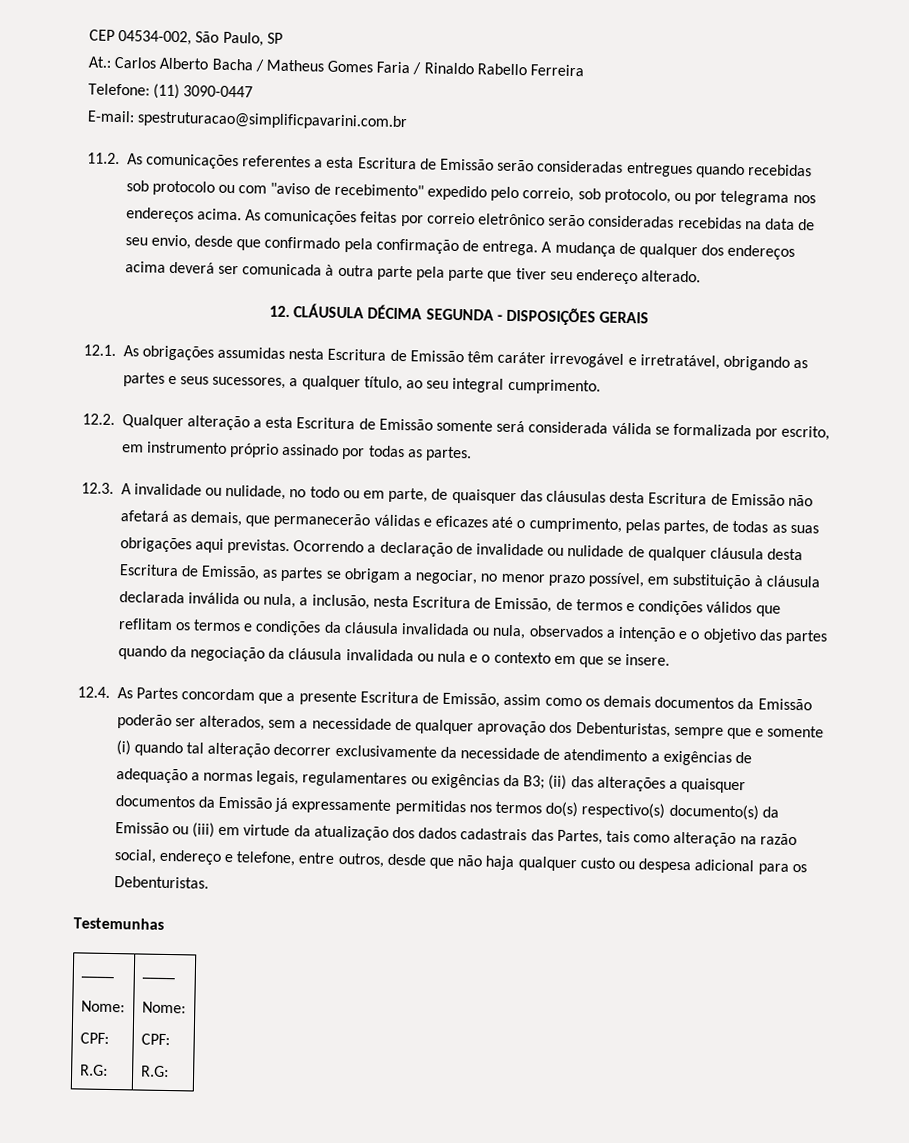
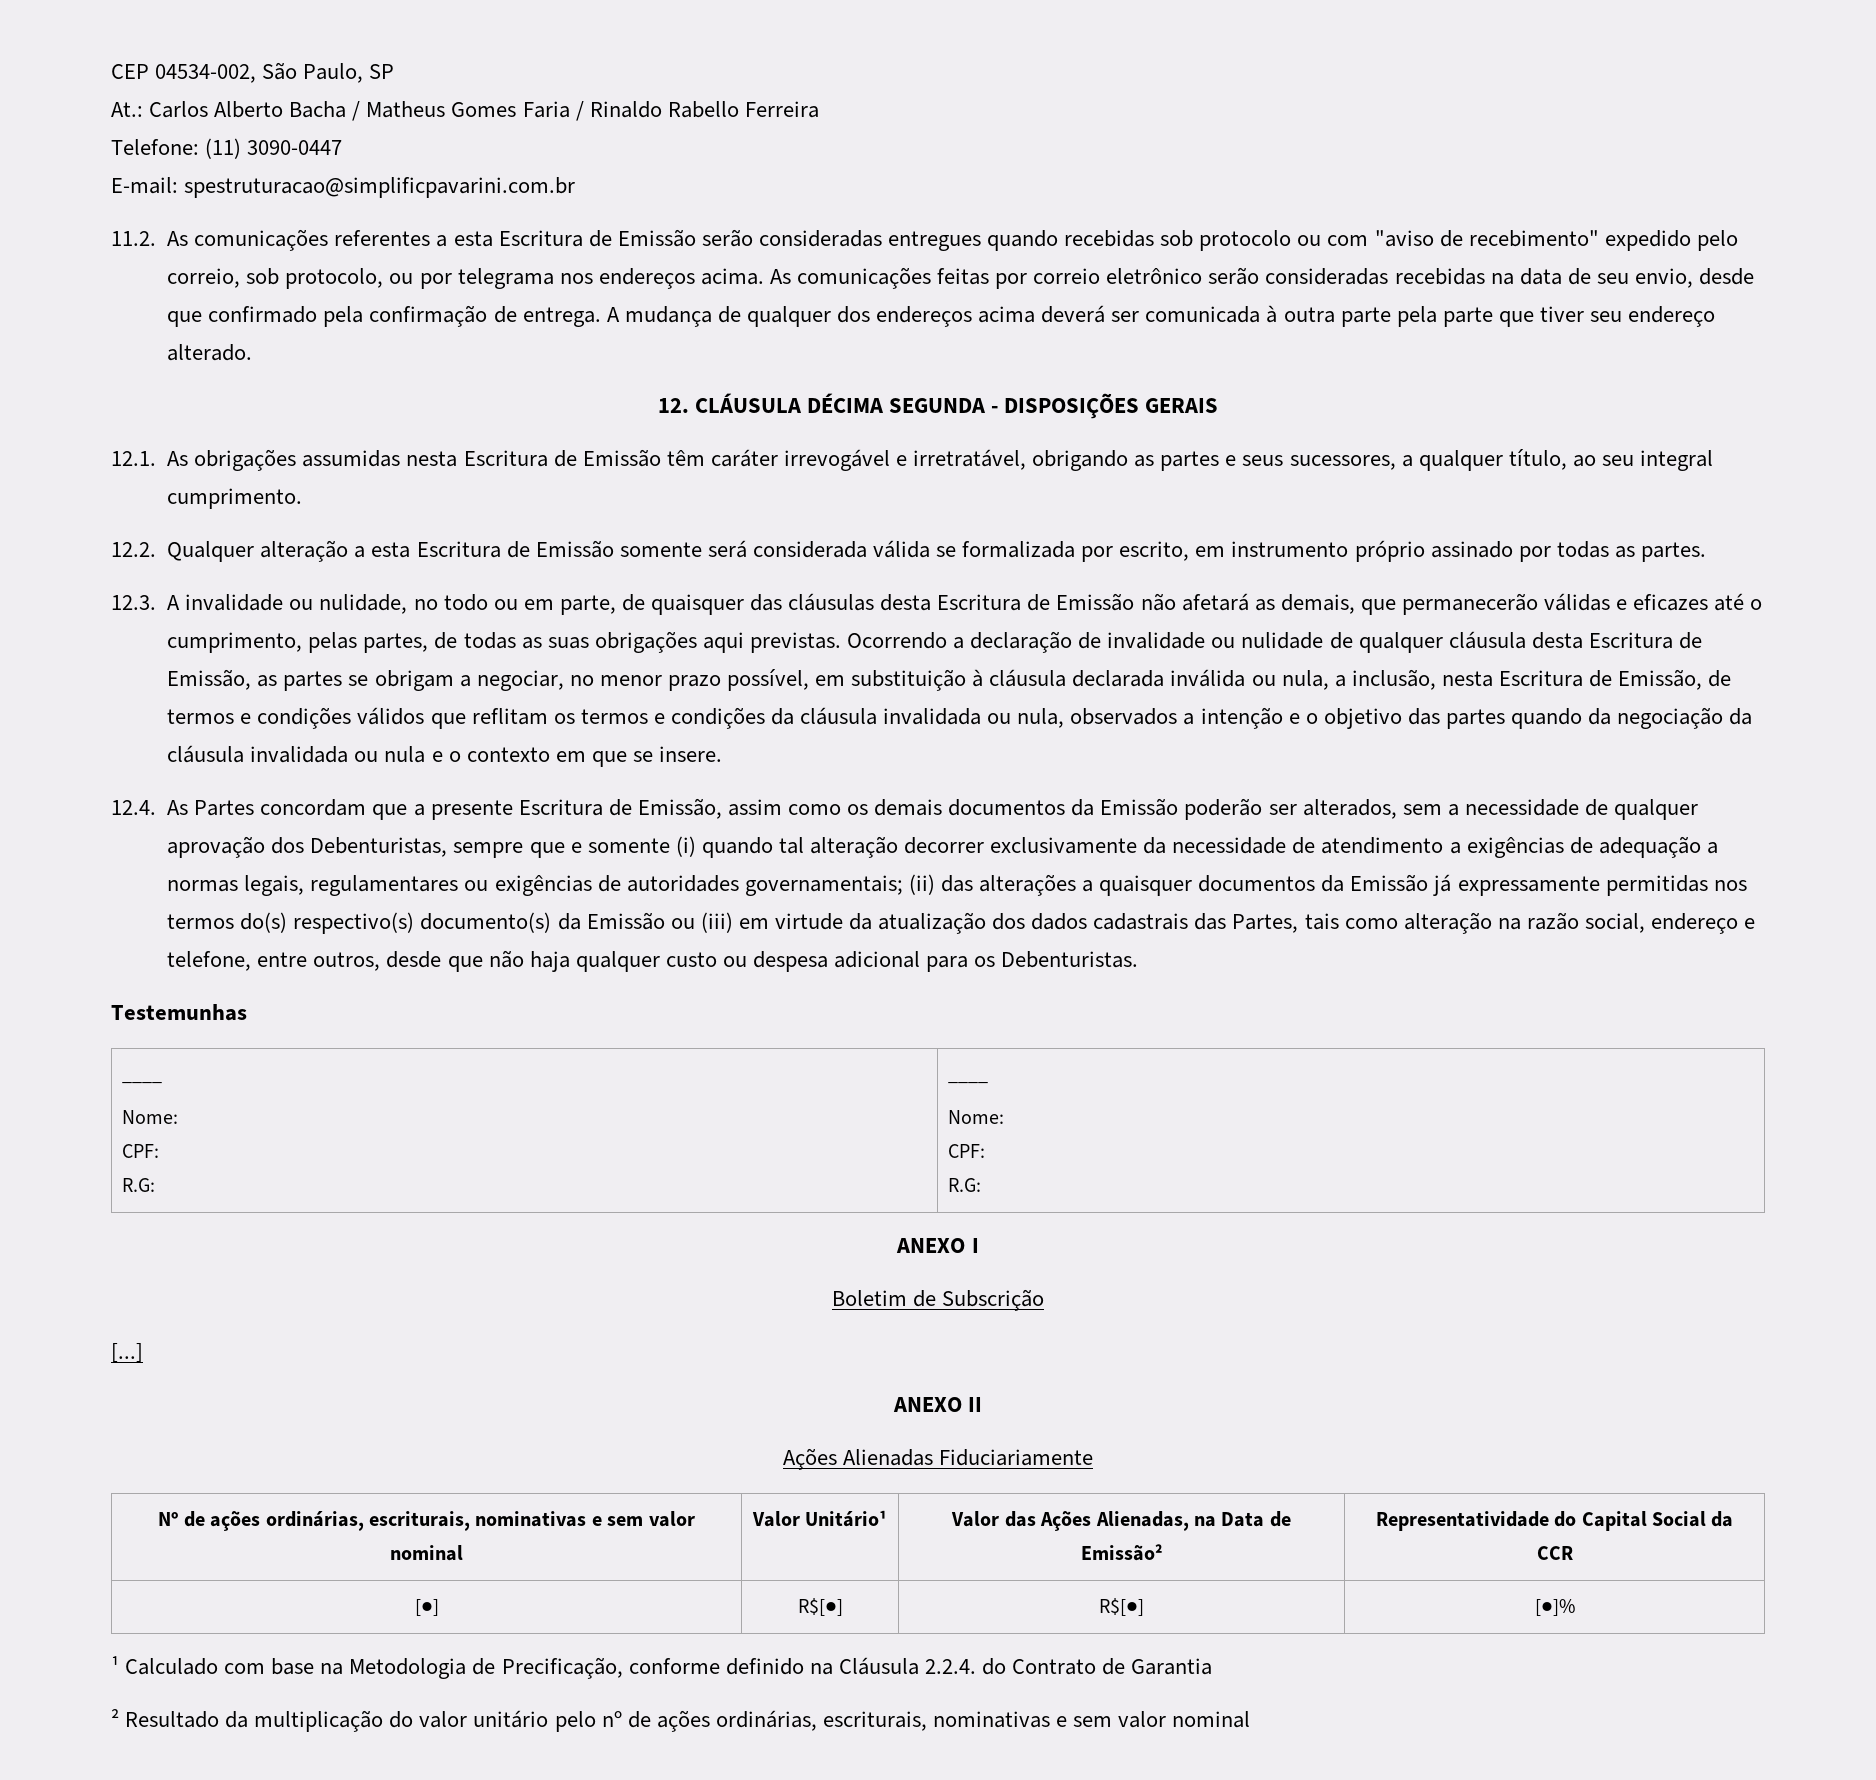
- 12.4. As Partes concordam que a presente Escritura de Emissão, assim como os demais documentos da Emissão poderão ser alterados, sem a necessidade de qualquer aprovação dos Debenturistas, sempre que e somente (i) quando tal alteração decorrer exclusivamente da necessidade de atendimento a exigências de adequação a normas legais, regulamentares ou exigências da B3;
+ 12.4. As Partes concordam que a presente Escritura de Emissão, assim como os demais documentos da Emissão poderão ser alterados, sem a necessidade de qualquer aprovação dos Debenturistas, sempre que e somente (i) quando tal alteração decorrer exclusivamente da necessidade de atendimento a exigências de adequação a normas legais, regulamentares ou exigências de autoridades governamentais;
+ ANEXO I
+ Boletim de Subscrição
+ [...]
+ ANEXO II
+ Ações Alienadas Fiduciariamente
+ Nº de ações ordinárias, escriturais, nominativas e sem valor nominal | Valor Unitário¹ | Valor das Ações Alienadas, na Data de Emissão² | Representatividade do Capital Social da CCR
+ [●] | R$[●] | R$[●] | [●]%
+ ¹ Calculado com base na Metodologia de Precificação, conforme definido na Cláusula 2.2.4. do Contrato de Garantia
+ ² Resultado da multiplicação do valor unitário pelo nº de ações ordinárias, escriturais, nominativas e sem valor nominal

